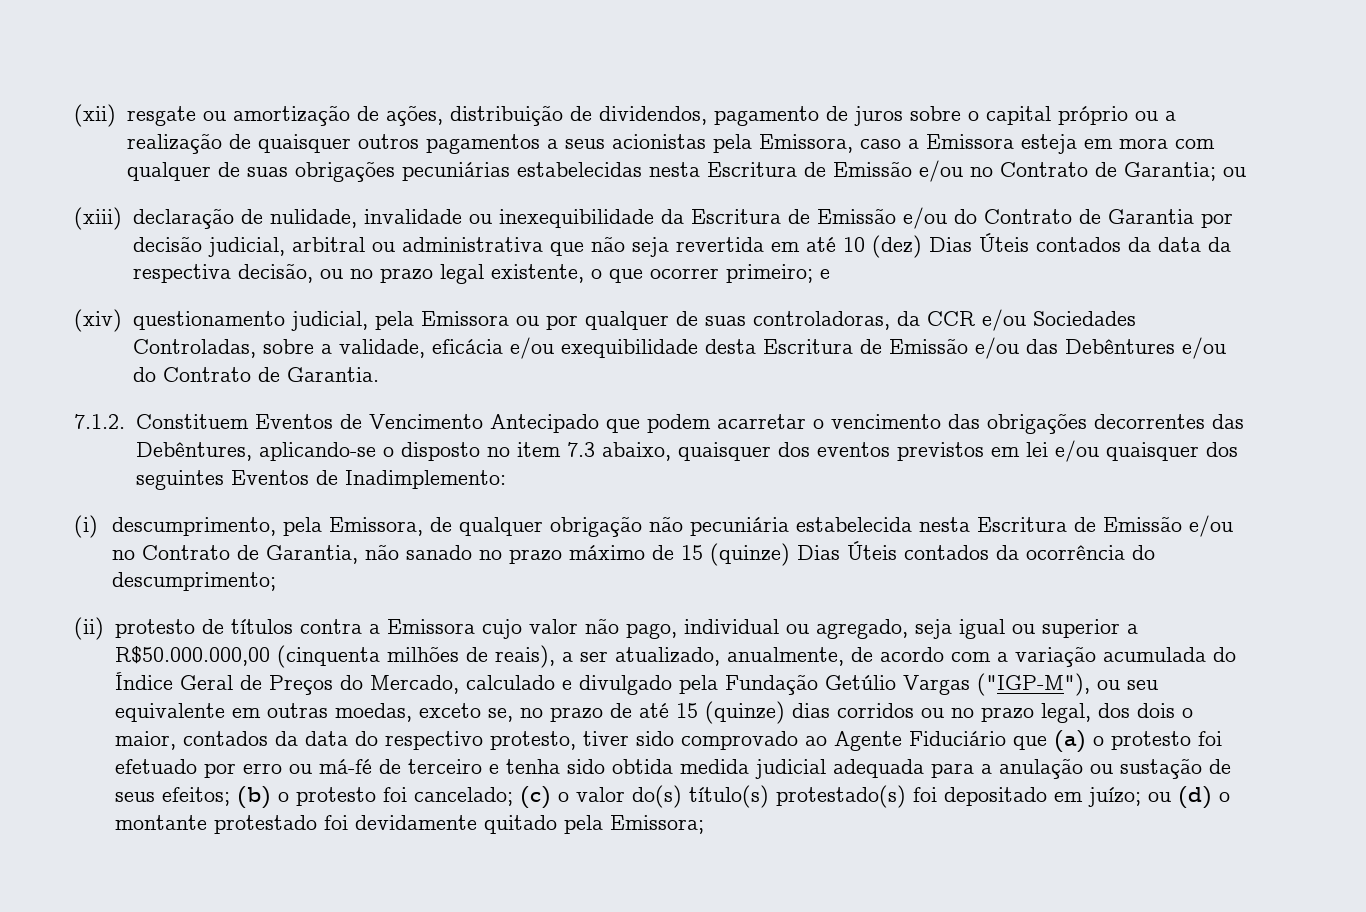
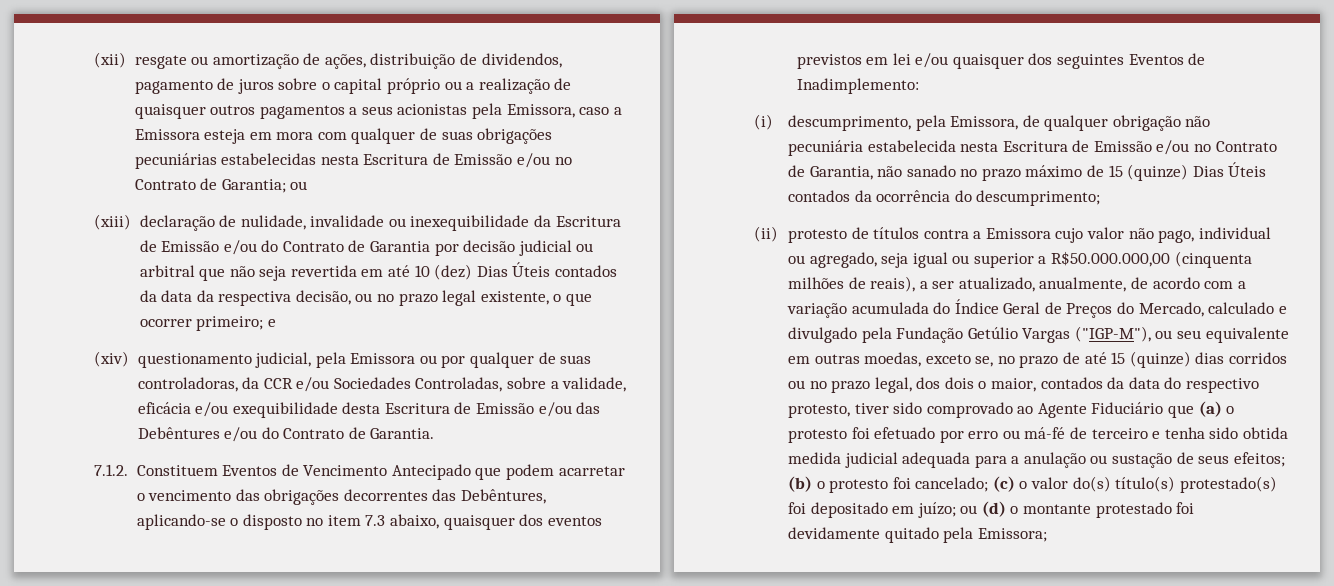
- (xiii) declaração de nulidade, invalidade ou inexequibilidade da Escritura de Emissão e/ou do Contrato de Garantia por decisão judicial, arbitral ou administrativa que não seja revertida em até 10 (dez) Dias Úteis contados da data da respectiva decisão, ou no prazo legal existente, o que ocorrer primeiro; e
+ (xiii) declaração de nulidade, invalidade ou inexequibilidade da Escritura de Emissão e/ou do Contrato de Garantia por decisão judicial ou arbitral que não seja revertida em até 10 (dez) Dias Úteis contados da data da respectiva decisão, ou no prazo legal existente, o que ocorrer primeiro; e

